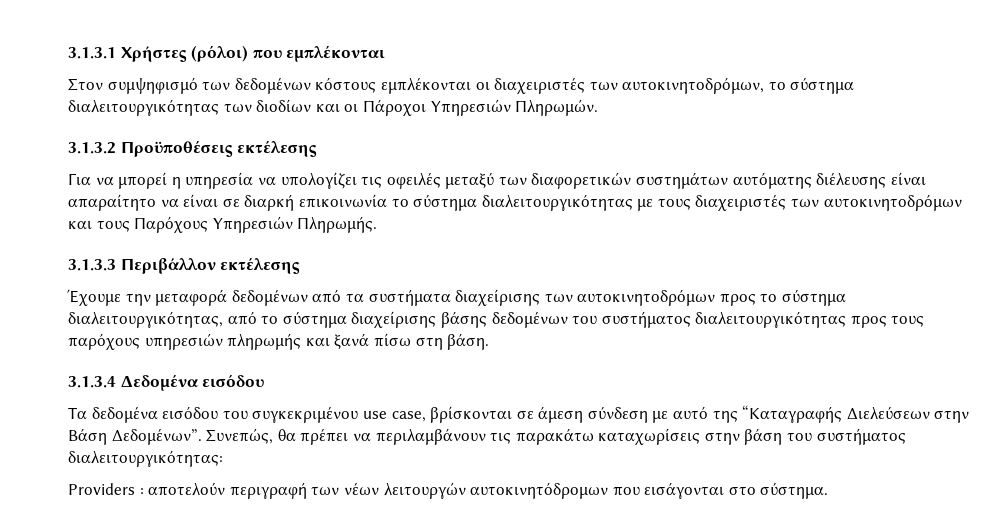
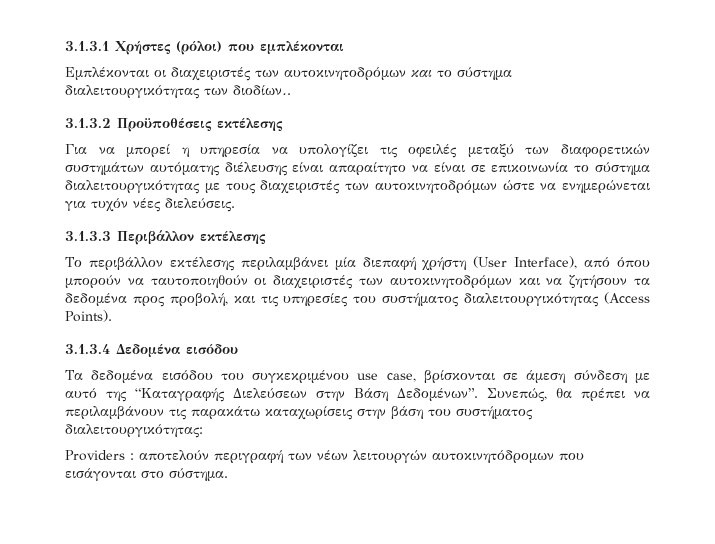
- Στον συμψηφισμό των δεδομένων κόστους εμπλέκονται οι διαχειριστές των αυτοκινητοδρόμων, το σύστημα διαλειτουργικότητας των διοδίων και οι Πάροχοι Υπηρεσιών Πληρωμών.
+ Εμπλέκονται οι διαχειριστές των αυτοκινητοδρόμων και το σύστημα διαλειτουργικότητας των διοδίων..
- Για να μπορεί η υπηρεσία να υπολογίζει τις οφειλές μεταξύ των διαφορετικών συστημάτων αυτόματης διέλευσης είναι απαραίτητο να είναι σε διαρκή επικοινωνία το σύστημα διαλειτουργικότητας με τους διαχειριστές των αυτοκινητοδρόμων και τους Παρόχους Υπηρεσιών Πληρωμής.
+ Για να μπορεί η υπηρεσία να υπολογίζει τις οφειλές μεταξύ των διαφορετικών συστημάτων αυτόματης διέλευσης είναι απαραίτητο να είναι σε επικοινωνία το σύστημα διαλειτουργικότητας με τους διαχειριστές των αυτοκινητοδρόμων ώστε να ενημερώνεται για τυχόν νέες διελεύσεις.
  3.1.3.3 Περιβάλλον εκτέλεσης
- Έχουμε την μεταφορά δεδομένων από τα συστήματα διαχείρισης των αυτοκινητοδρόμων προς το σύστημα διαλειτουργικότητας, από το σύστημα διαχείρισης βάσης δεδομένων του συστήματος διαλειτουργικότητας προς τους παρόχους υπηρεσιών πληρωμής και ξανά πίσω στη βάση.
+ Το περιβάλλον εκτέλεσης περιλαμβάνει μία διεπαφή χρήστη (User Interface), από όπου μπορούν να ταυτοποιηθούν οι διαχειριστές των αυτοκινητοδρόμων και να ζητήσουν τα δεδομένα προς προβολή, και τις υπηρεσίες του συστήματος διαλειτουργικότητας (Access Points).

